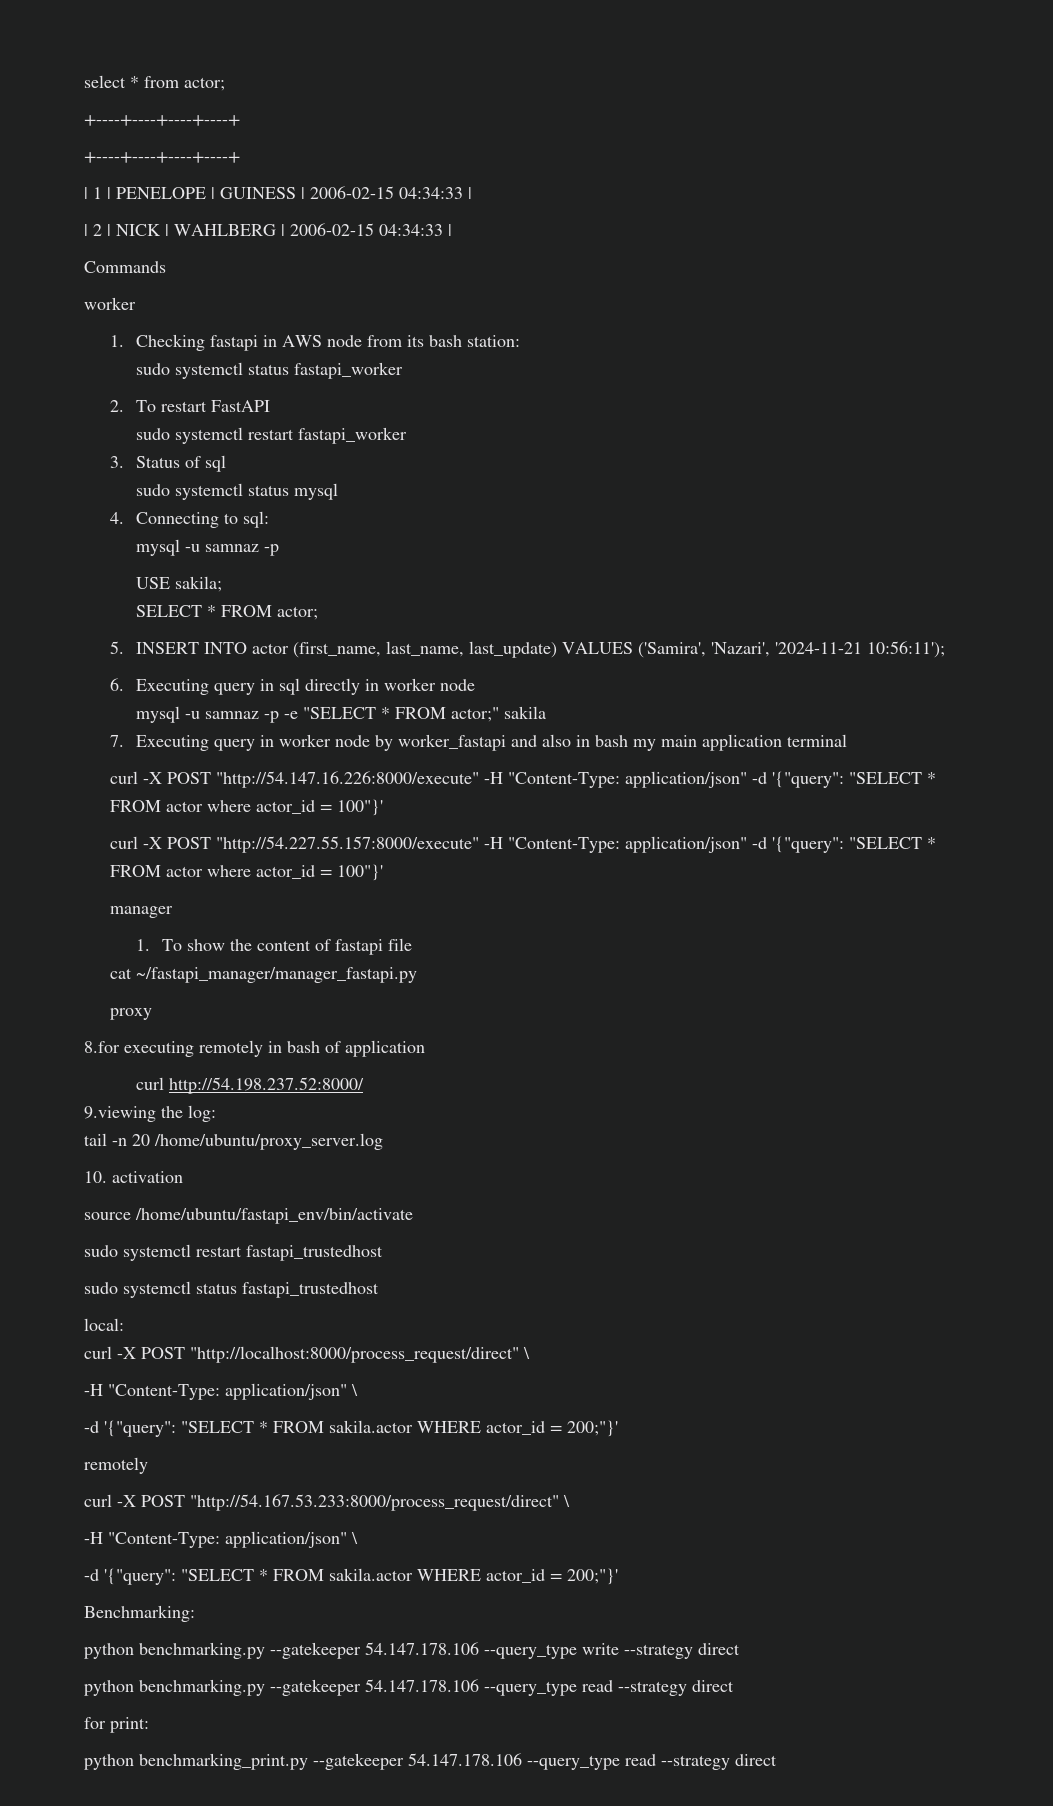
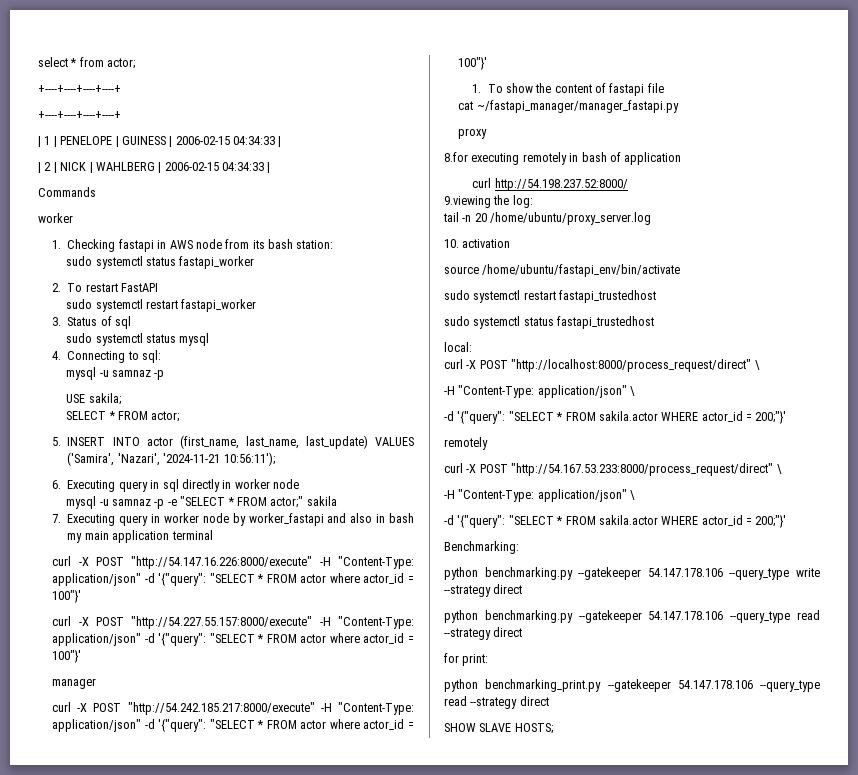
+ curl -X POST "http://54.242.185.217:8000/execute" -H "Content-Type: application/json" -d '{"query": "SELECT * FROM actor where actor_id = 100"}'
+ SHOW SLAVE HOSTS;

